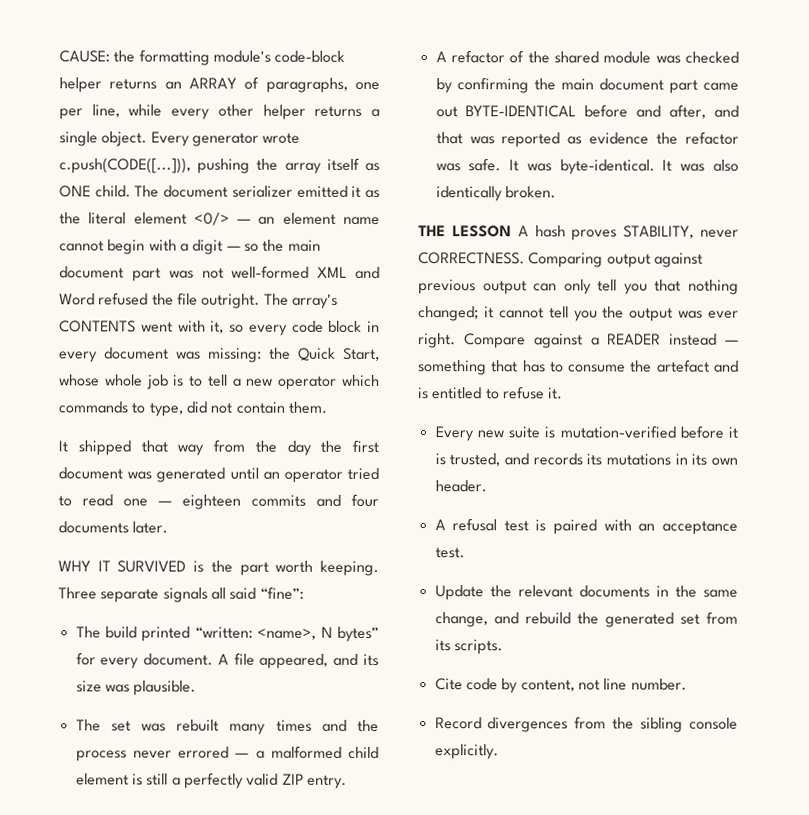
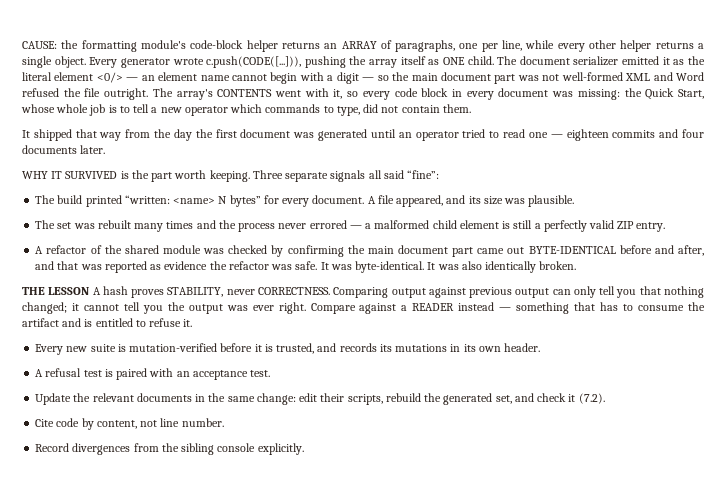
- The build printed “written: <name>, N bytes” for every document.
+ The build printed “written: <name> N bytes” for every document.
- Compare against a READER instead — something that has to consume the artefact and is entitled to refuse it.
+ Compare against a READER instead — something that has to consume the artifact and is entitled to refuse it.
- Update the relevant documents in the same change, and rebuild the generated set from its scripts.
+ Update the relevant documents in the same change: edit their scripts, rebuild the generated set, and check it (7.2).

